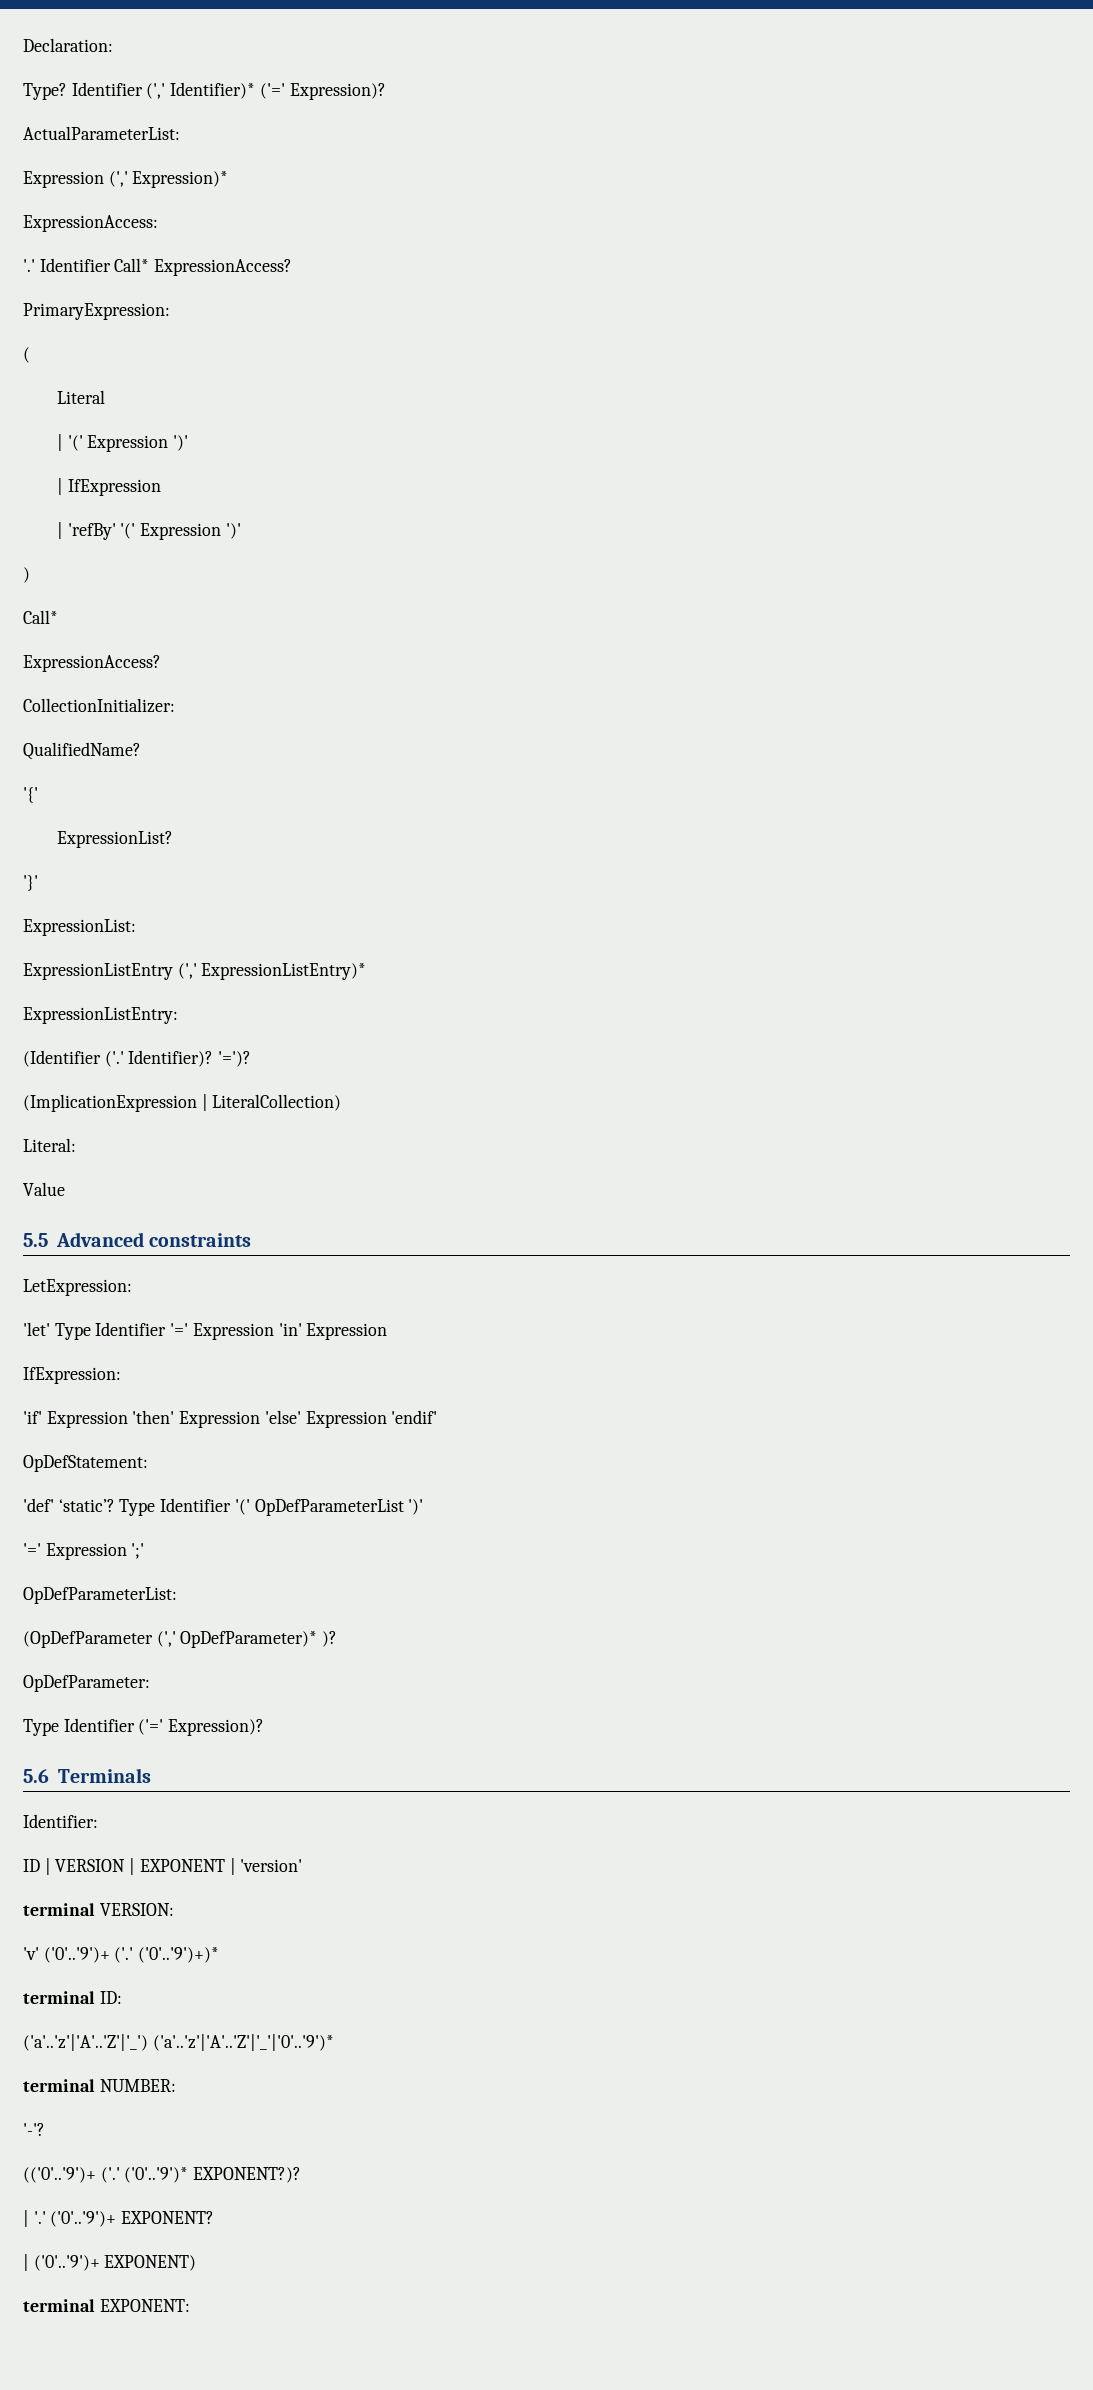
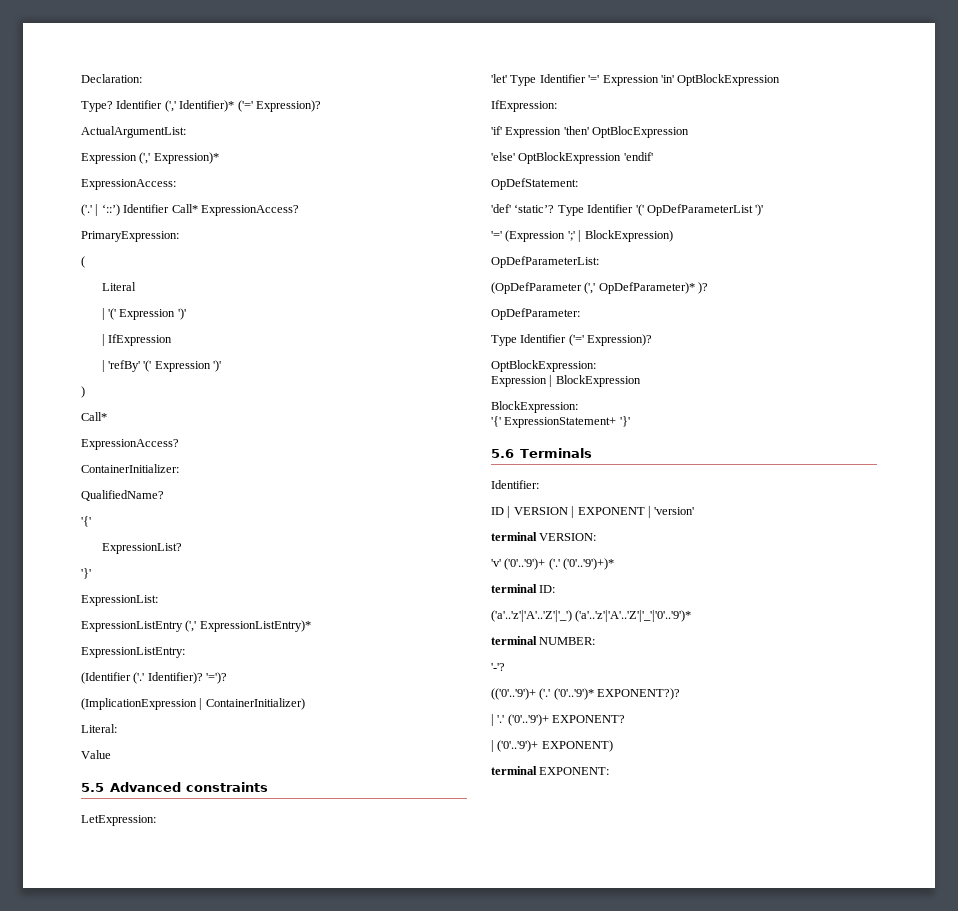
- ActualParameterList:
+ ActualArgumentList:
- '.' Identifier Call* ExpressionAccess?
+ ('.' | ‘::’) Identifier Call* ExpressionAccess?
- CollectionInitializer:
+ ContainerInitializer:
- (ImplicationExpression | LiteralCollection)
+ (ImplicationExpression | ContainerInitializer)
- 'let' Type Identifier '=' Expression 'in' Expression
+ 'let' Type Identifier '=' Expression 'in' OptBlockExpression
- 'if' Expression 'then' Expression 'else' Expression 'endif'
+ 'if' Expression 'then' OptBlocExpression
+ 'else' OptBlockExpression 'endif'
- '=' Expression ';'
+ '=' (Expression ';' | BlockExpression)
+ OptBlockExpression:
+ Expression | BlockExpression
+ BlockExpression:
+ '{' ExpressionStatement+ '}'

